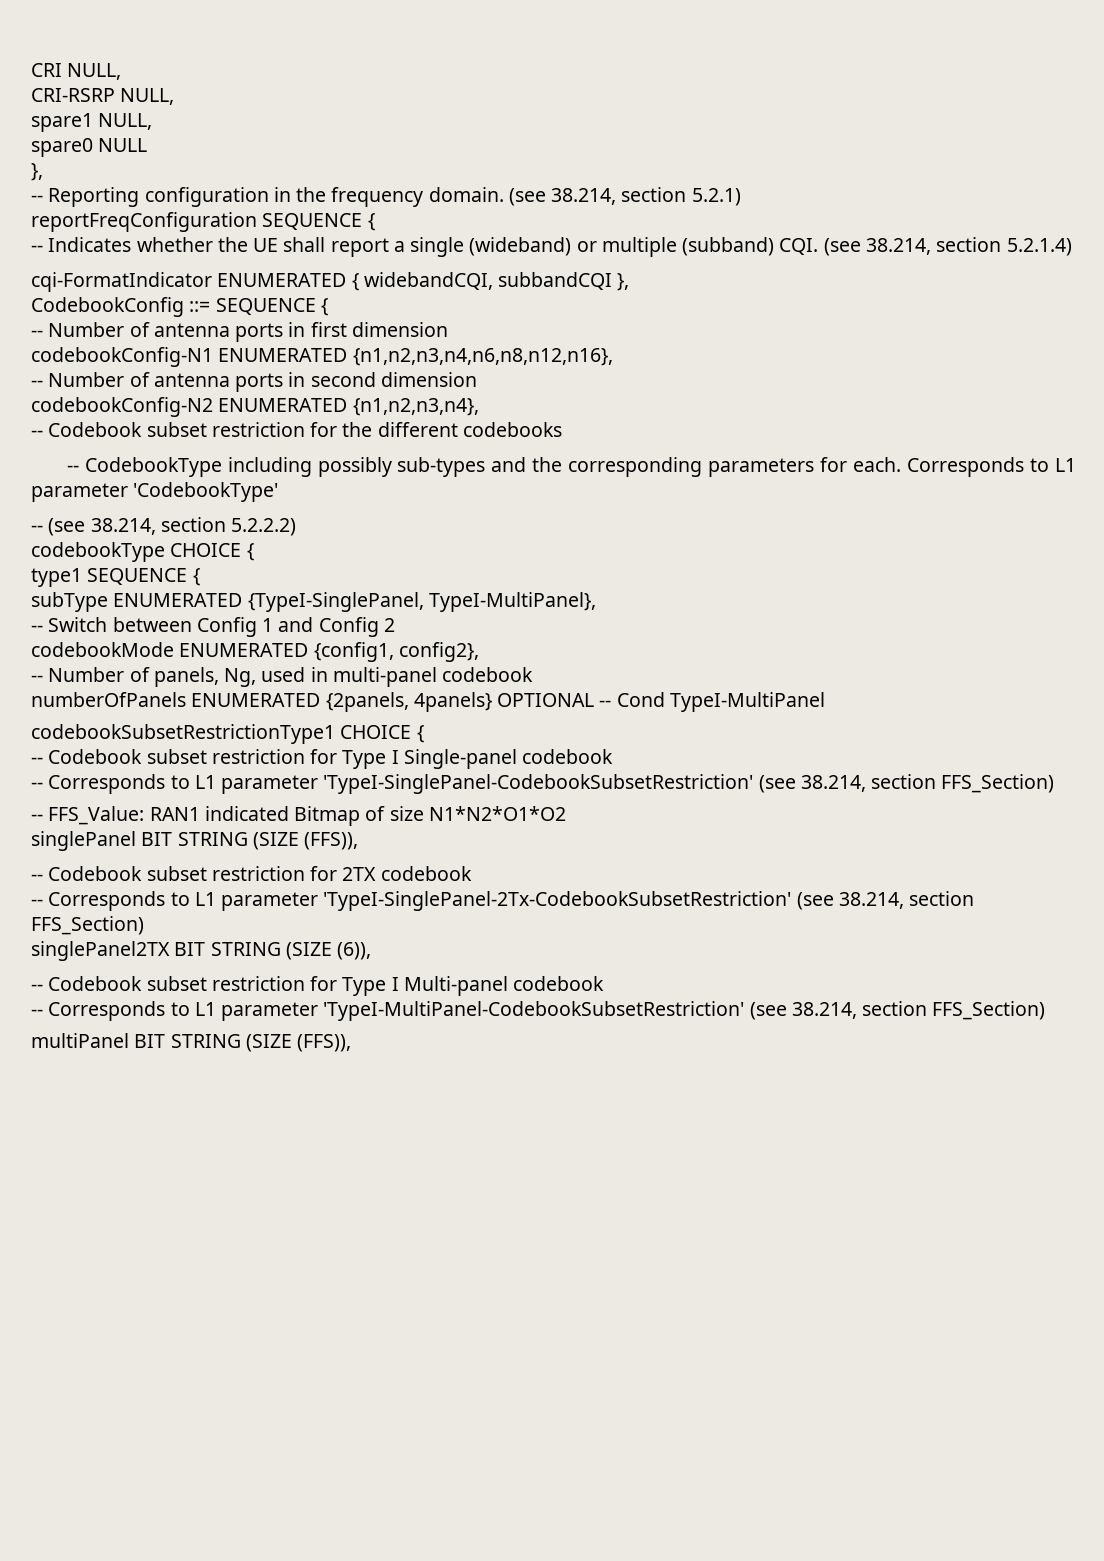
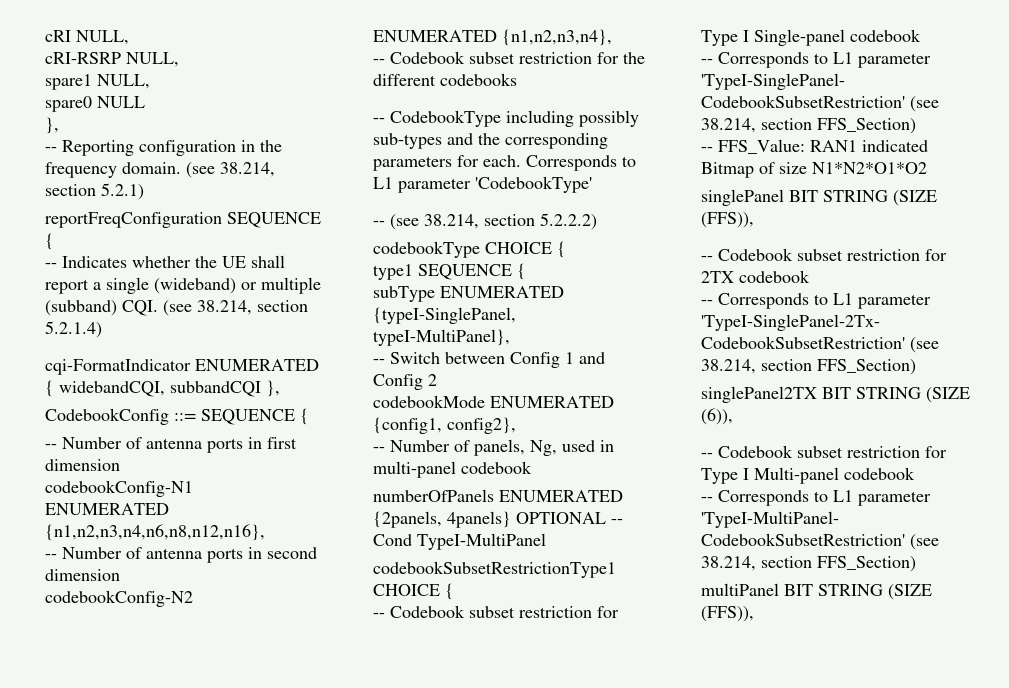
- CRI NULL,
- CRI-RSRP NULL,
+ cRI NULL,
+ cRI-RSRP NULL,
- subType ENUMERATED {TypeI-SinglePanel, TypeI-MultiPanel},
+ subType ENUMERATED {typeI-SinglePanel, typeI-MultiPanel},

